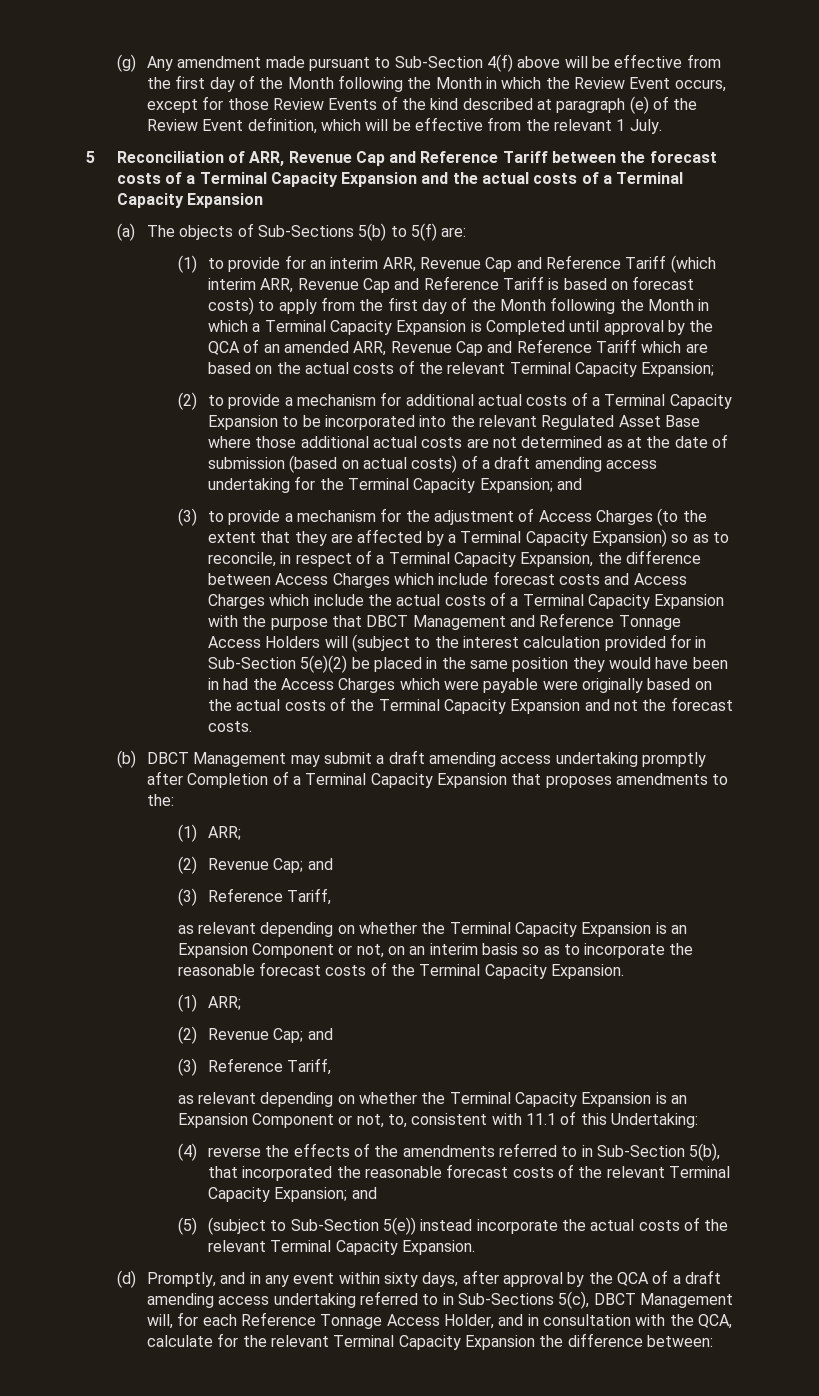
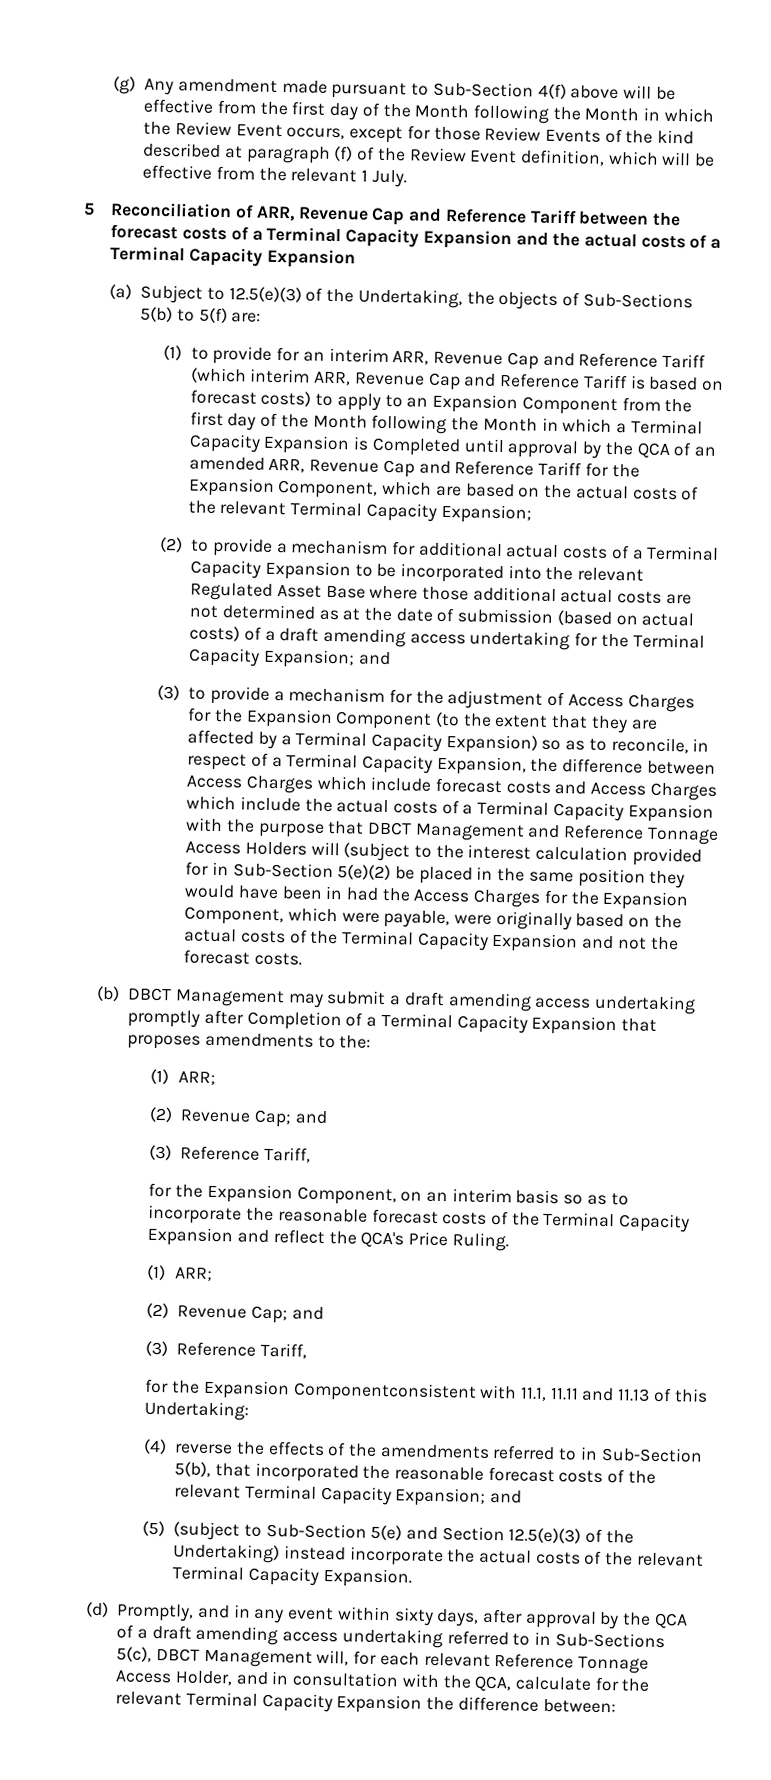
- (g) Any amendment made pursuant to Sub-Section 4(f) above will be effective from the first day of the Month following the Month in which the Review Event occurs, except for those Review Events of the kind described at paragraph (e) of the Review Event definition, which will be effective from the relevant 1 July.
+ (g) Any amendment made pursuant to Sub-Section 4(f) above will be effective from the first day of the Month following the Month in which the Review Event occurs, except for those Review Events of the kind described at paragraph (f) of the Review Event definition, which will be effective from the relevant 1 July.
- (a) The objects of Sub-Sections 5(b) to 5(f) are:
+ (a) Subject to 12.5(e)(3) of the Undertaking, the objects of Sub-Sections 5(b) to 5(f) are:
- (1) to provide for an interim ARR, Revenue Cap and Reference Tariff (which interim ARR, Revenue Cap and Reference Tariff is based on forecast costs) to apply from the first day of the Month following the Month in which a Terminal Capacity Expansion is Completed until approval by the QCA of an amended ARR, Revenue Cap and Reference Tariff which are based on the actual costs of the relevant Terminal Capacity Expansion;
+ (1) to provide for an interim ARR, Revenue Cap and Reference Tariff (which interim ARR, Revenue Cap and Reference Tariff is based on forecast costs) to apply to an Expansion Component from the first day of the Month following the Month in which a Terminal Capacity Expansion is Completed until approval by the QCA of an amended ARR, Revenue Cap and Reference Tariff for the Expansion Component, which are based on the actual costs of the relevant Terminal Capacity Expansion;
- (3) to provide a mechanism for the adjustment of Access Charges (to the extent that they are affected by a Terminal Capacity Expansion) so as to reconcile, in respect of a Terminal Capacity Expansion, the difference between Access Charges which include forecast costs and Access Charges which include the actual costs of a Terminal Capacity Expansion with the purpose that DBCT Management and Reference Tonnage Access Holders will (subject to the interest calculation provided for in Sub-Section 5(e)(2) be placed in the same position they would have been in had the Access Charges which were payable were originally based on the actual costs of the Terminal Capacity Expansion and not the forecast costs.
+ (3) to provide a mechanism for the adjustment of Access Charges for the Expansion Component (to the extent that they are affected by a Terminal Capacity Expansion) so as to reconcile, in respect of a Terminal Capacity Expansion, the difference between Access Charges which include forecast costs and Access Charges which include the actual costs of a Terminal Capacity Expansion with the purpose that DBCT Management and Reference Tonnage Access Holders will (subject to the interest calculation provided for in Sub-Section 5(e)(2) be placed in the same position they would have been in had the Access Charges for the Expansion Component, which were payable, were originally based on the actual costs of the Terminal Capacity Expansion and not the forecast costs.
- as relevant depending on whether the Terminal Capacity Expansion is an Expansion Component or not, on an interim basis so as to incorporate the reasonable forecast costs of the Terminal Capacity Expansion.
+ for the Expansion Component, on an interim basis so as to incorporate the reasonable forecast costs of the Terminal Capacity Expansion and reflect the QCA's Price Ruling.
  (1) ARR;
  (2) Revenue Cap; and
  (3) Reference Tariff,
- as relevant depending on whether the Terminal Capacity Expansion is an Expansion Component or not, to, consistent with 11.1 of this Undertaking:
+ for the Expansion Componentconsistent with 11.1, 11.11 and 11.13 of this Undertaking:
- (5) (subject to Sub-Section 5(e)) instead incorporate the actual costs of the relevant Terminal Capacity Expansion.
+ (5) (subject to Sub-Section 5(e) and Section 12.5(e)(3) of the Undertaking) instead incorporate the actual costs of the relevant Terminal Capacity Expansion.
- (d) Promptly, and in any event within sixty days, after approval by the QCA of a draft amending access undertaking referred to in Sub-Sections 5(c), DBCT Management will, for each Reference Tonnage Access Holder, and in consultation with the QCA, calculate for the relevant Terminal Capacity Expansion the difference between:
+ (d) Promptly, and in any event within sixty days, after approval by the QCA of a draft amending access undertaking referred to in Sub-Sections 5(c), DBCT Management will, for each relevant Reference Tonnage Access Holder, and in consultation with the QCA, calculate for the relevant Terminal Capacity Expansion the difference between:

